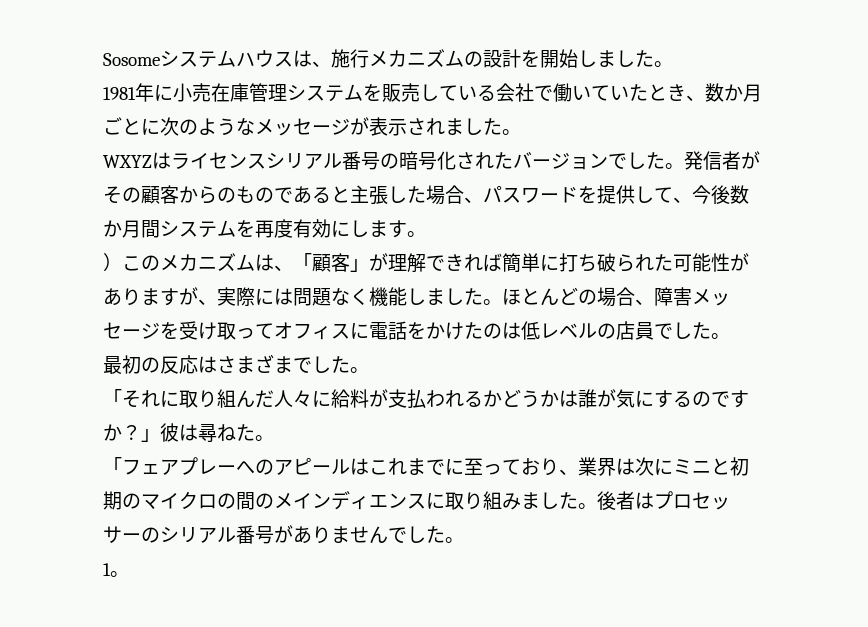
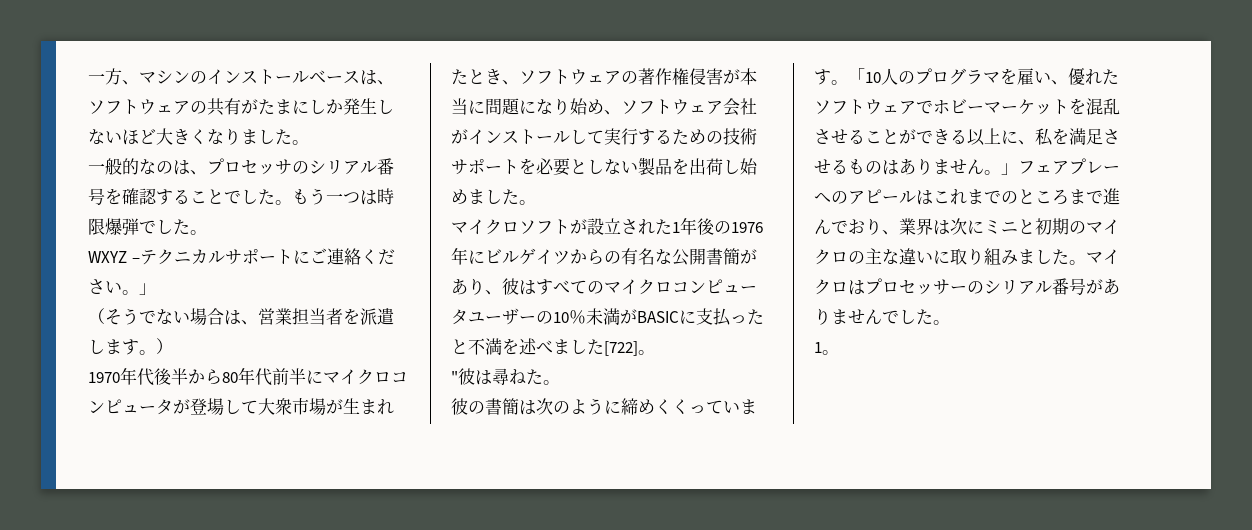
- Sosomeシステムハウスは、施行メカニズムの設計を開始しました。
- 1981年に小売在庫管理システムを販売している会社で働いていたとき、数か月ごとに次のようなメッセージが表示されました。
- WXYZはライセンスシリアル番号の暗号化されたバージョンでした。発信者がその顧客からのものであると主張した場合、パスワードを提供して、今後数か月間システムを再度有効にします。
- ）このメカニズムは、「顧客」が理解できれば簡単に打ち破られた可能性がありますが、実際には問題なく機能しました。ほとんどの場合、障害メッセージを受け取ってオフィスに電話をかけたのは低レベルの店員でした。
- 最初の反応はさまざまでした。
- 「それに取り組んだ人々に給料が支払われるかどうかは誰が気にするのですか？」彼は尋ねた。
- 「フェアプレーへのアピールはこれまでに至っており、業界は次にミニと初期のマイクロの間のメインディエンスに取り組みました。
+ 一方、マシンのインストールベースは、ソフトウェアの共有がたまにしか発生しないほど大きくなりました。
+ 一般的なのは、プロセッサのシリアル番号を確認することでした。もう一つは時限爆弾でした。
+ WXYZ –テクニカルサポートにご連絡ください。」
+ （そうでない場合は、営業担当者を派遣します。）
+ 1970年代後半から80年代前半にマイクロコンピュータが登場して大衆市場が生まれたとき、ソフトウェアの著作権侵害が本当に問題になり始め、ソフトウェア会社がインストールして実行するための技術サポートを必要としない製品を出荷し始めました。
+ マイクロソフトが設立された1年後の1976年にビルゲイツからの有名な公開書簡があり、彼はすべてのマイクロコンピュータユーザーの10％未満がBASICに支払ったと不満を述べました[722]。
+ "彼は尋ねた。
+ 彼の書簡は次のように締めくくっています。「10人のプログラマを雇い、優れたソフトウェアでホビーマーケットを混乱させることができる以上に、私を満足させるものはありません。」フェアプレーへのアピールはこれまでのところまで進んでおり、業界は次にミニと初期のマイクロの主な違いに取り組みました。
- 後者はプロセッサーのシリアル番号がありませんでした。
+ マイクロはプロセッサーのシリアル番号がありませんでした。

